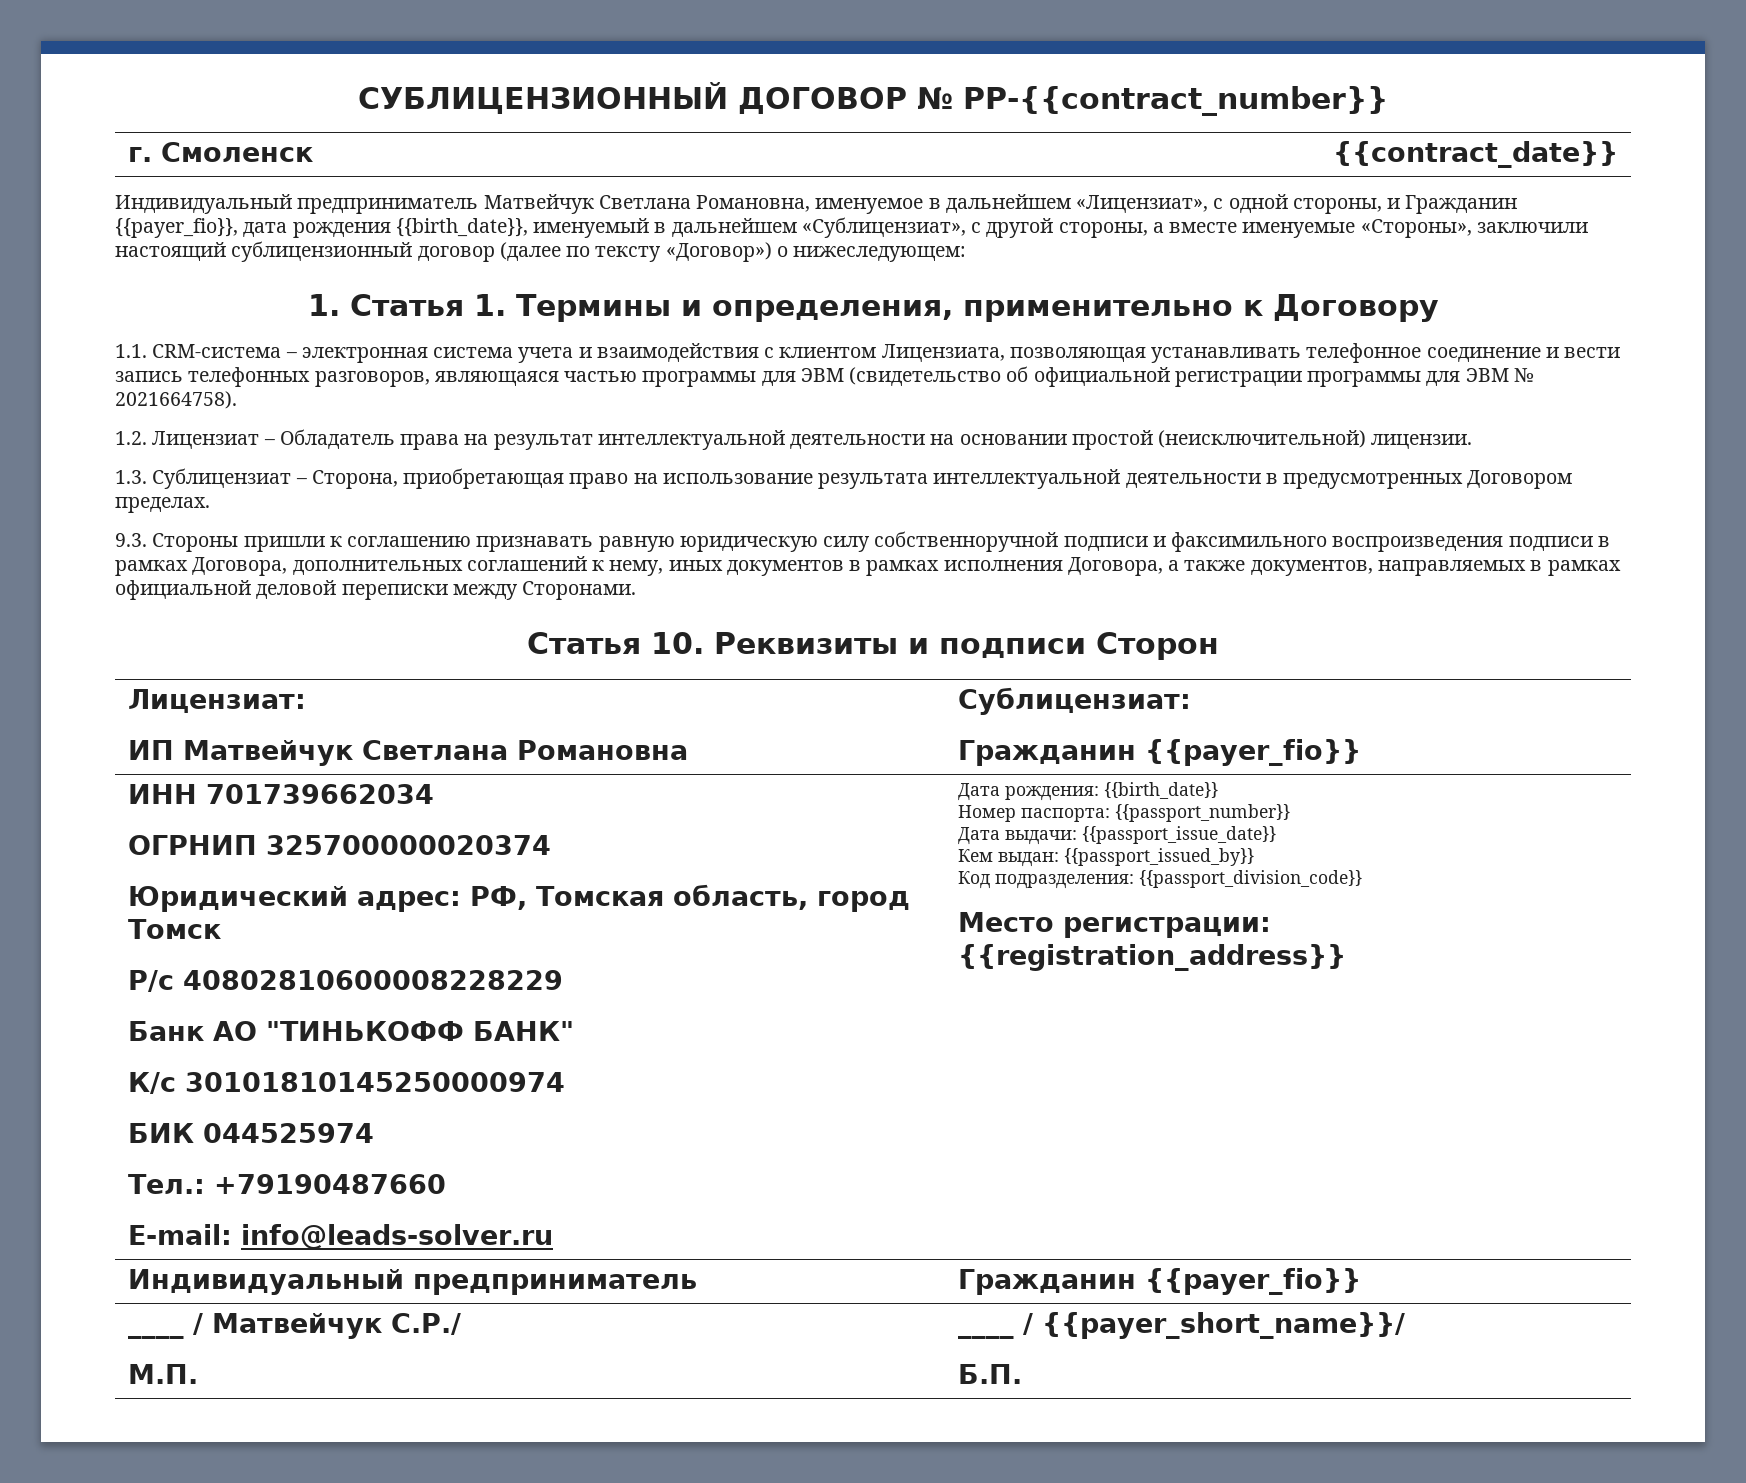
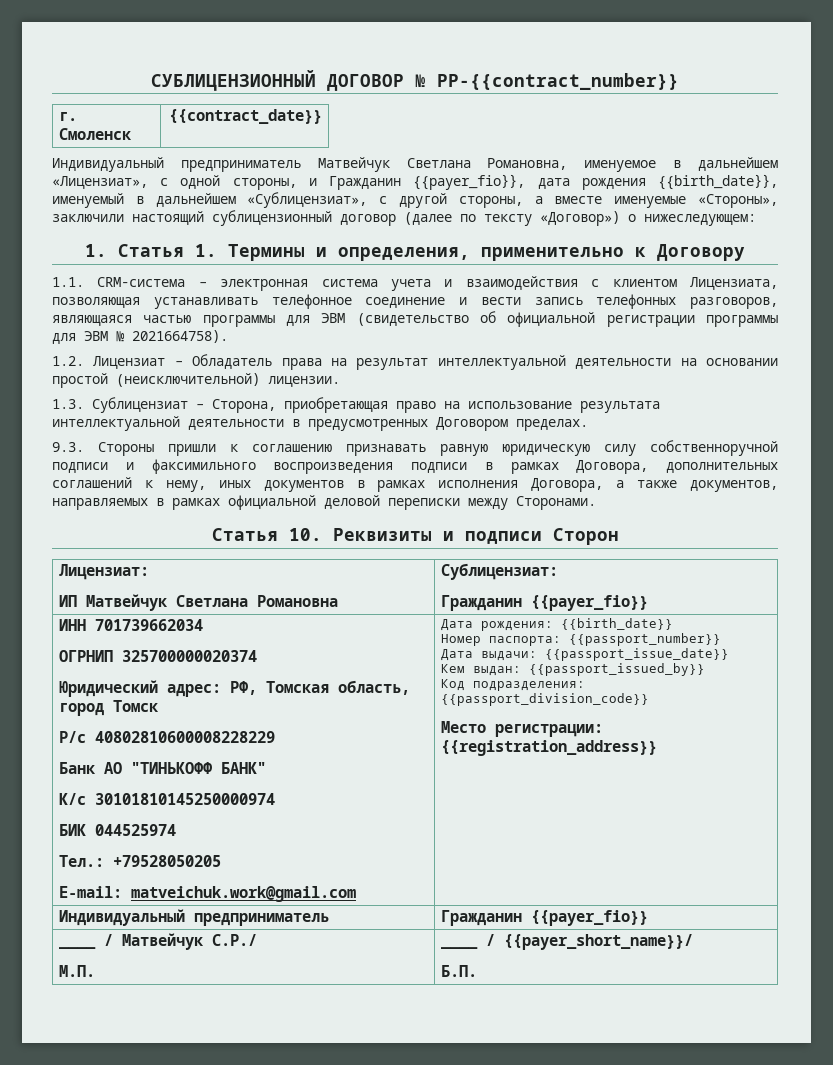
- Тел.: +79190487660
+ Тел.: +79528050205
- E-mail: info@leads-solver.ru
+ E-mail: matveichuk.work@gmail.com

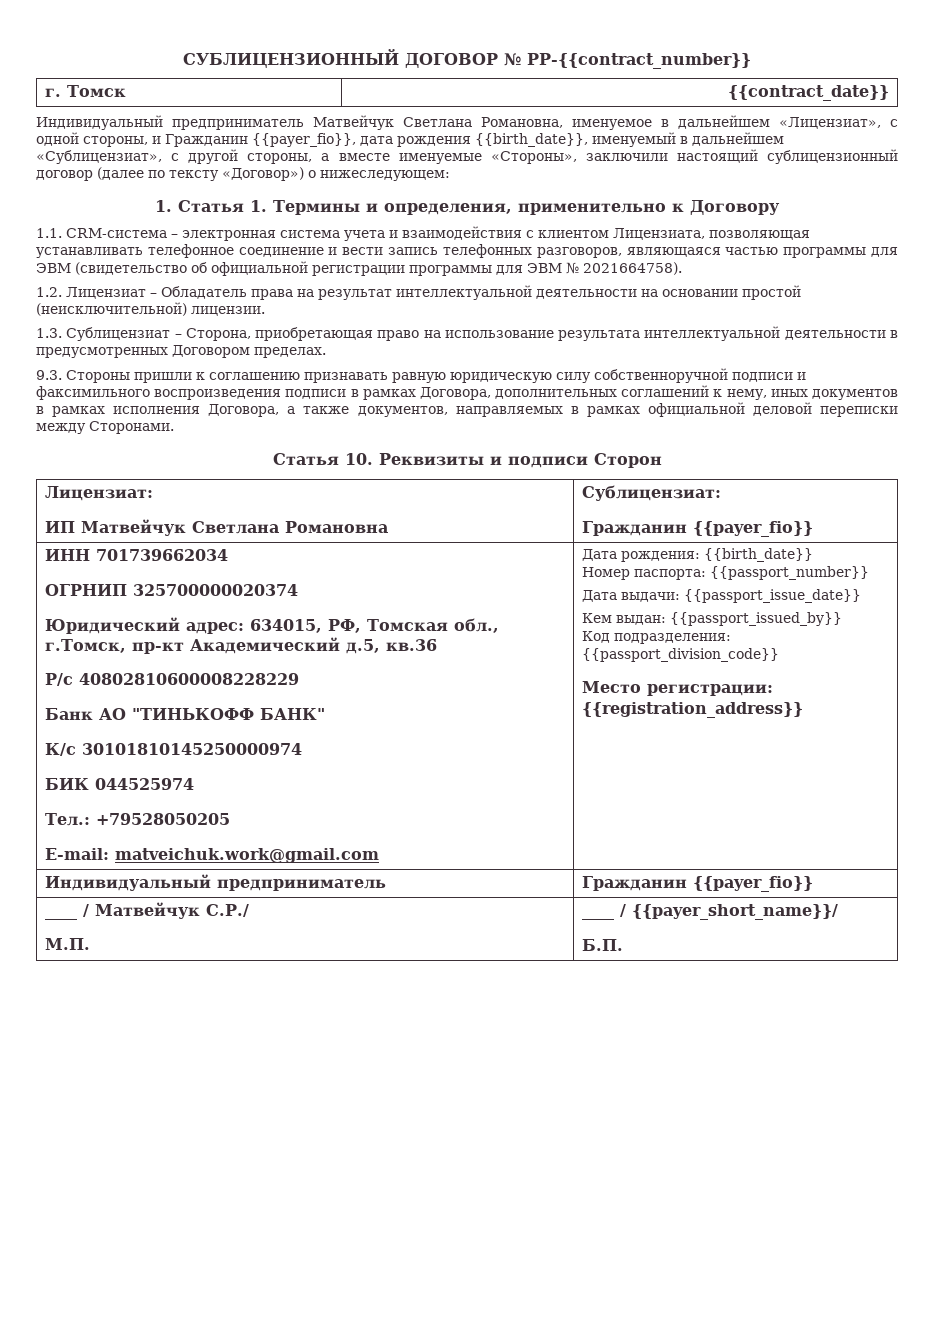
- г. Смоленск | {{contract_date}}
+ г. Томск | {{contract_date}}
- Юридический адрес: РФ, Томская область, город Томск
+ Юридический адрес: 634015, РФ, Томская обл., г.Томск, пр-кт Академический д.5, кв.36

